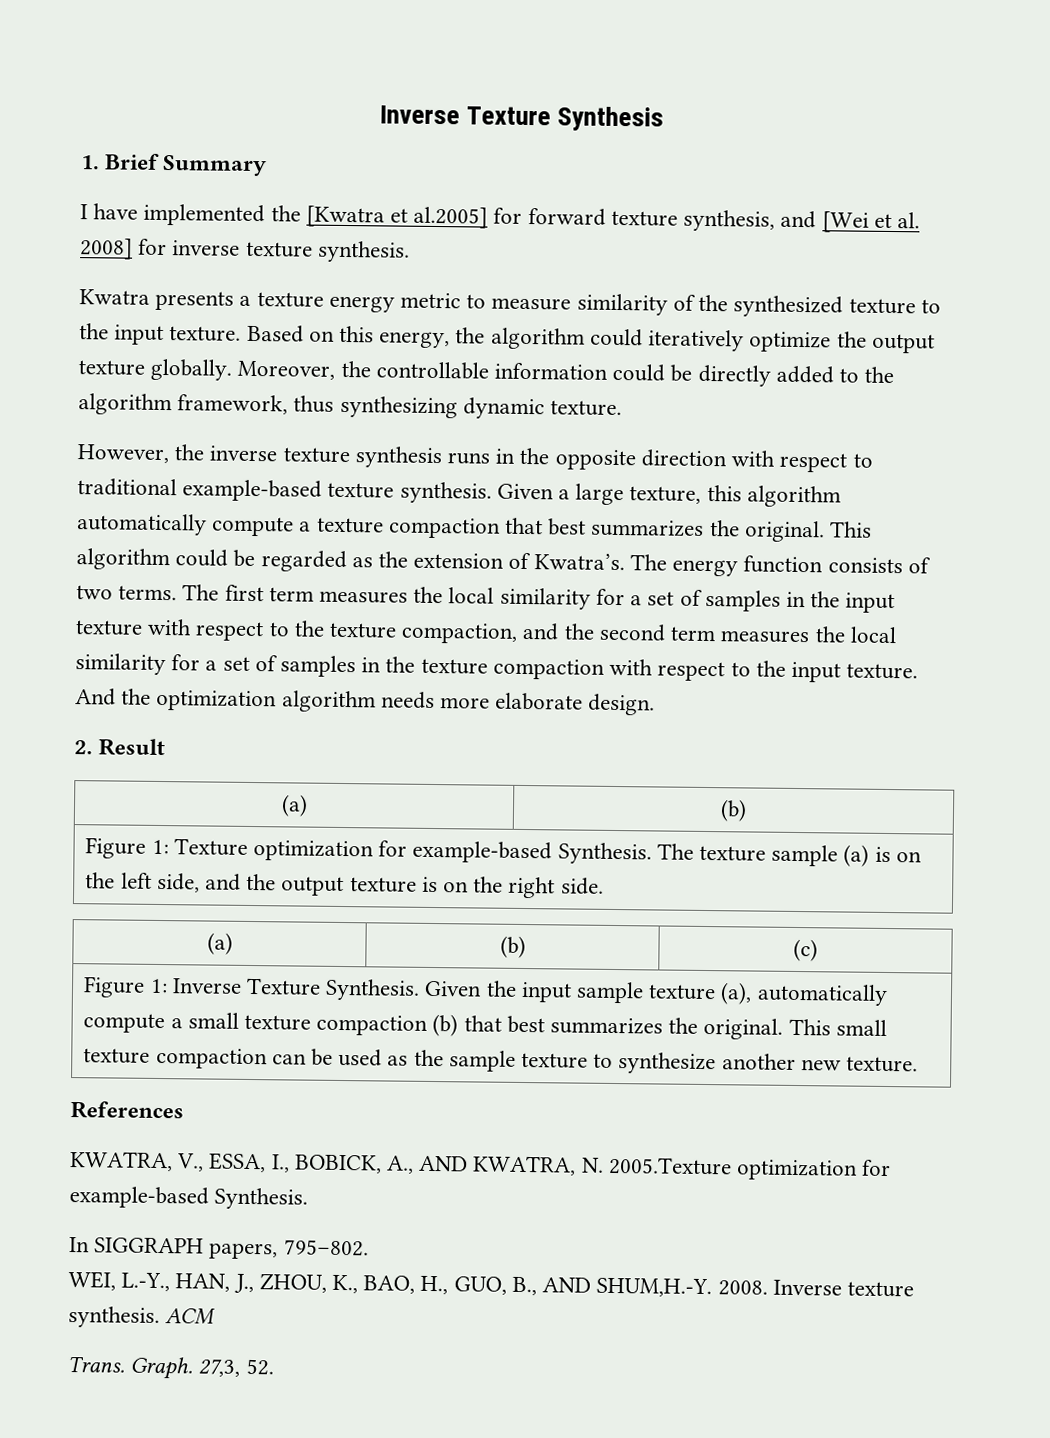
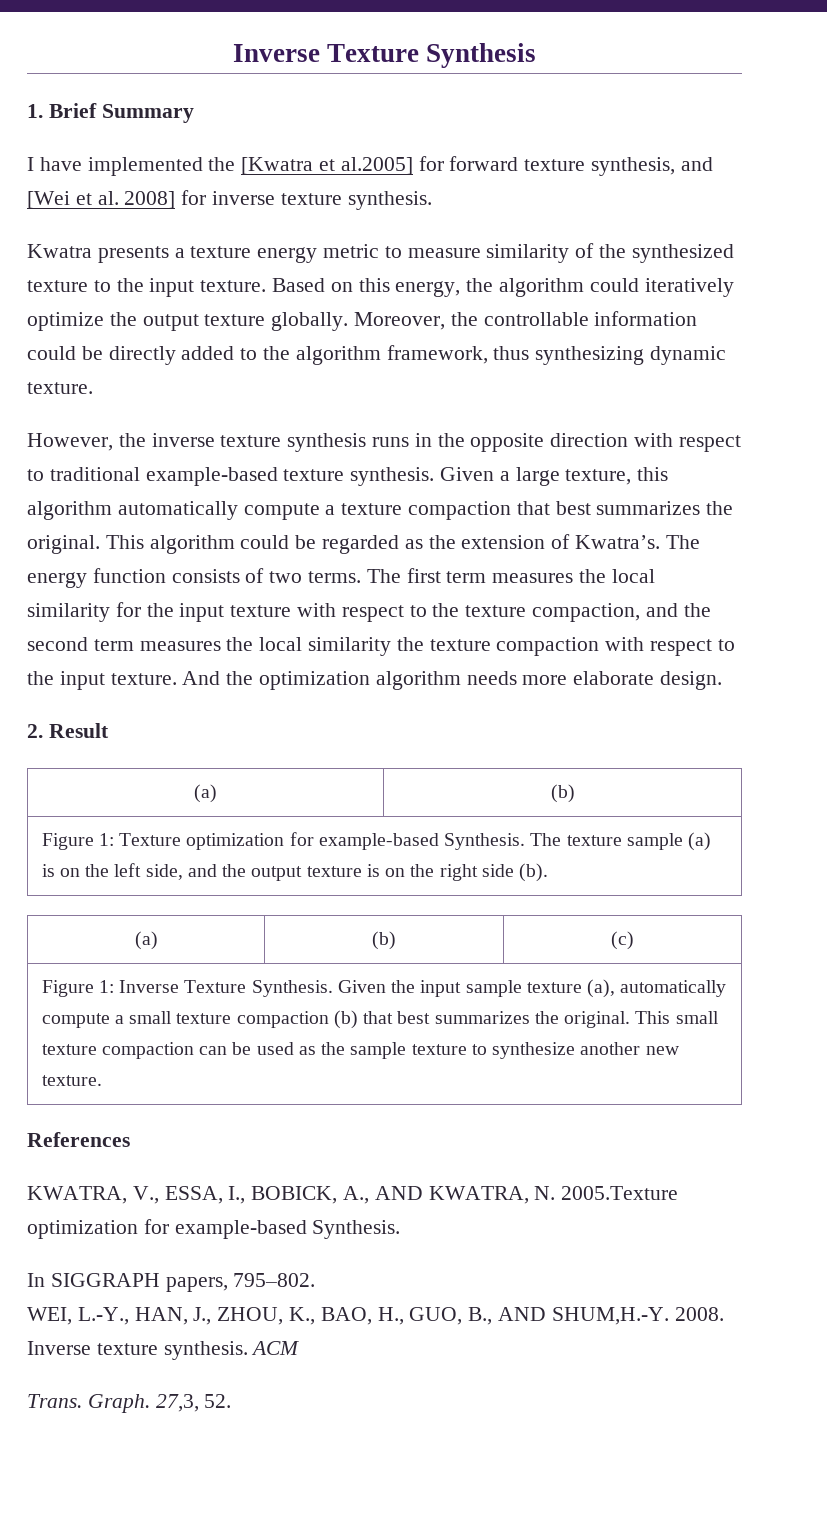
- The first term measures the local similarity for a set of samples in the input texture with respect to the texture compaction, and the second term measures the local similarity for a set of samples in the texture compaction with respect to the input texture.
+ The first term measures the local similarity for the input texture with respect to the texture compaction, and the second term measures the local similarity the texture compaction with respect to the input texture.
- Figure 1: Texture optimization for example-based Synthesis. The texture sample (a) is on the left side, and the output texture is on the right side.
+ Figure 1: Texture optimization for example-based Synthesis. The texture sample (a) is on the left side, and the output texture is on the right side (b).

